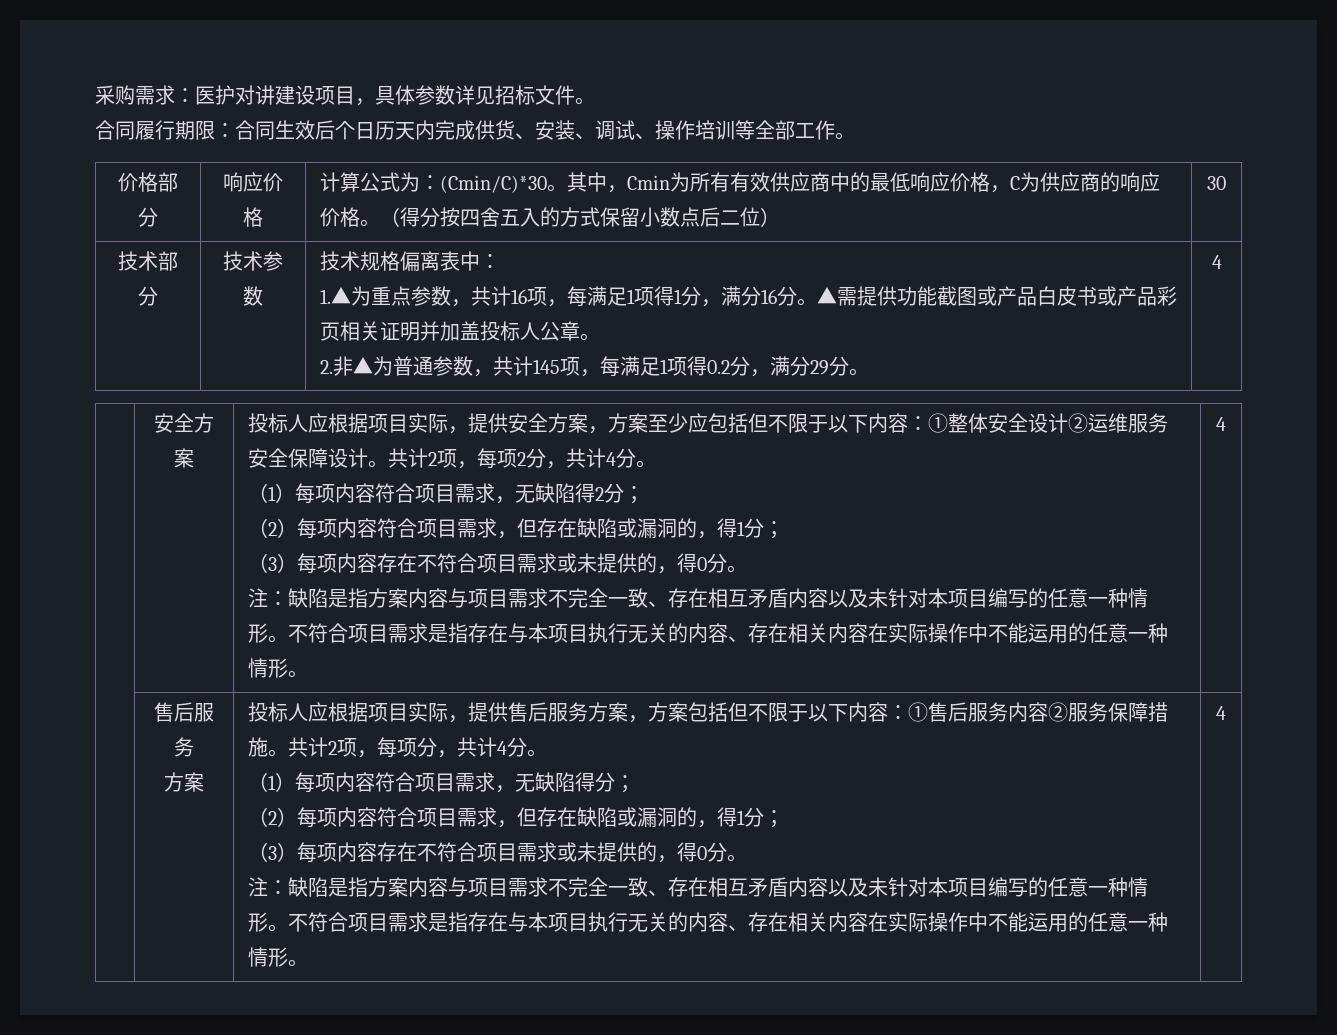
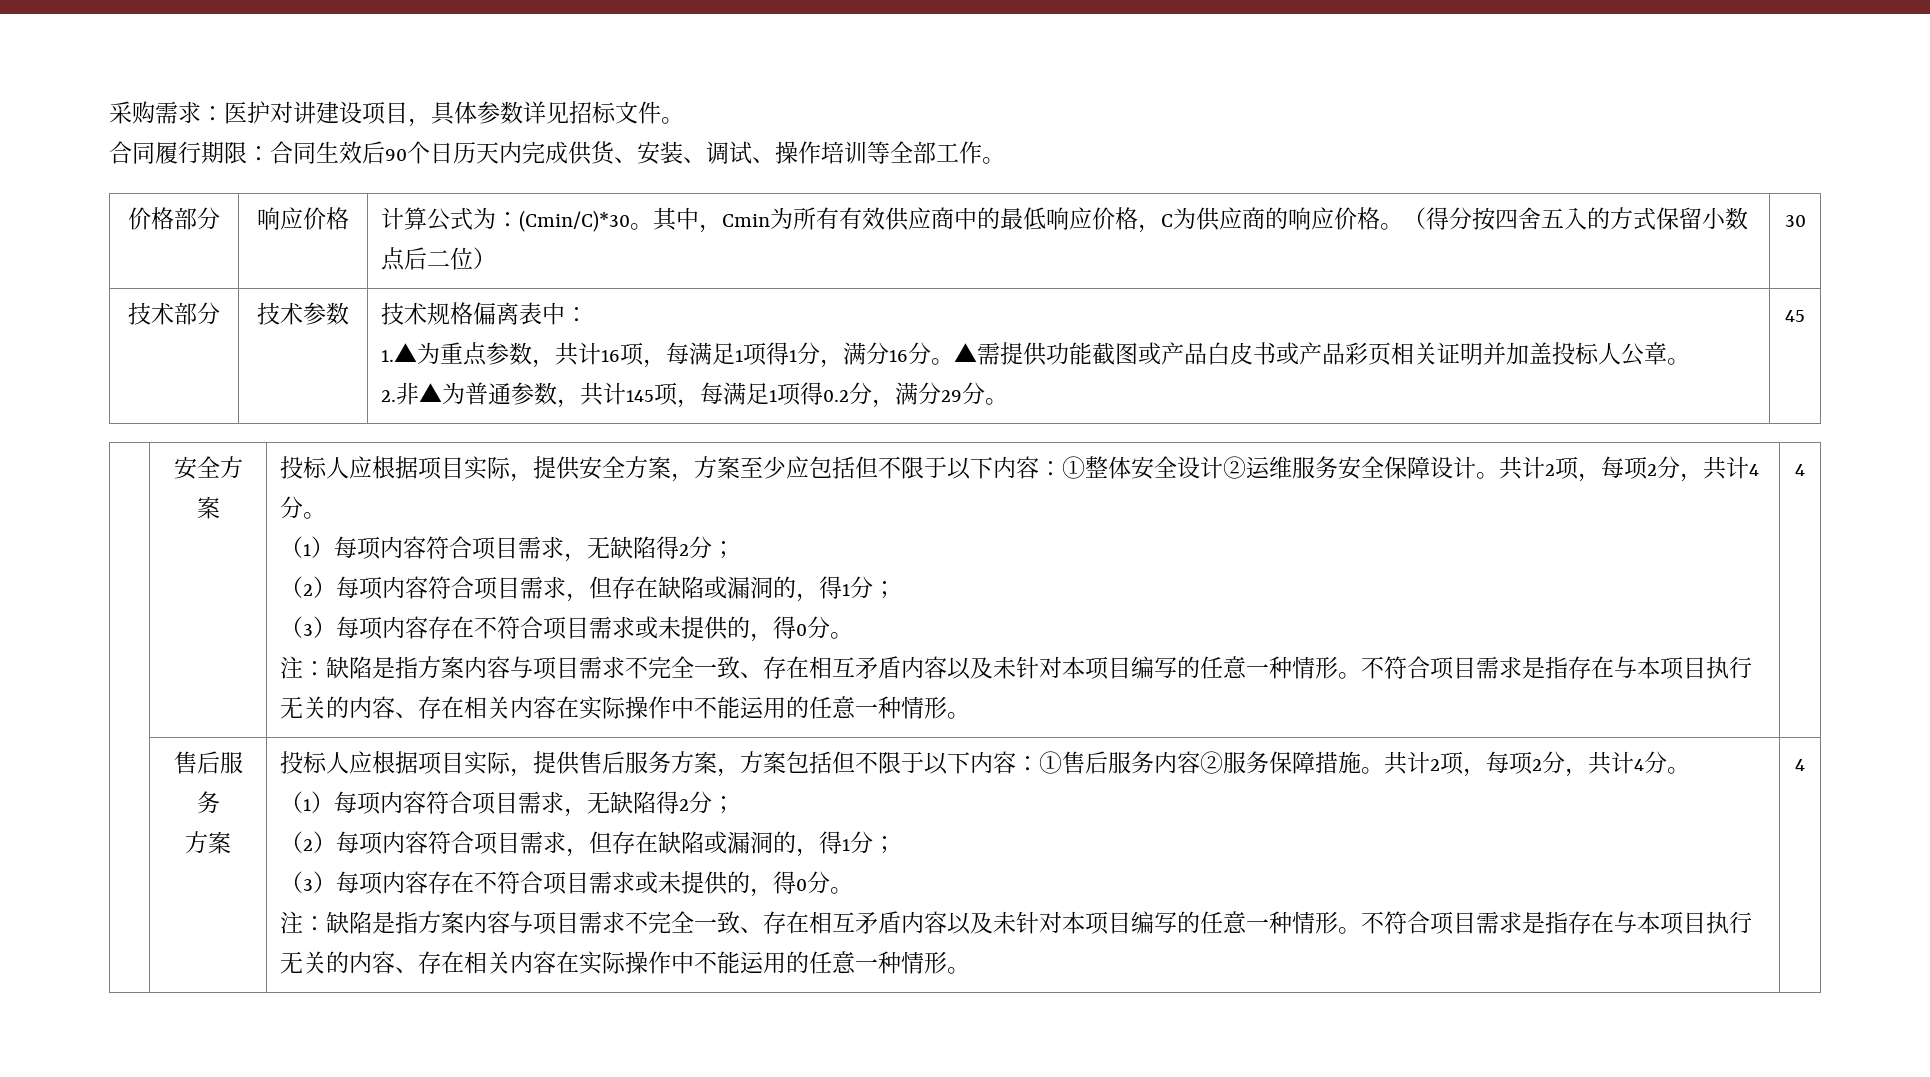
- 合同履行期限：合同生效后个日历天内完成供货、安装、调试、操作培训等全部工作。
+ 合同履行期限：合同生效后90个日历天内完成供货、安装、调试、操作培训等全部工作。
- 2.非▲为普通参数，共计145项，每满足1项得0.2分，满分29分。 | 4
+ 2.非▲为普通参数，共计145项，每满足1项得0.2分，满分29分。 | 45
- 投标人应根据项目实际，提供售后服务方案，方案包括但不限于以下内容：①售后服务内容②服务保障措施。共计2项，每项分，共计4分。
- （1）每项内容符合项目需求，无缺陷得分；
+ 投标人应根据项目实际，提供售后服务方案，方案包括但不限于以下内容：①售后服务内容②服务保障措施。共计2项，每项2分，共计4分。
+ （1）每项内容符合项目需求，无缺陷得2分；

